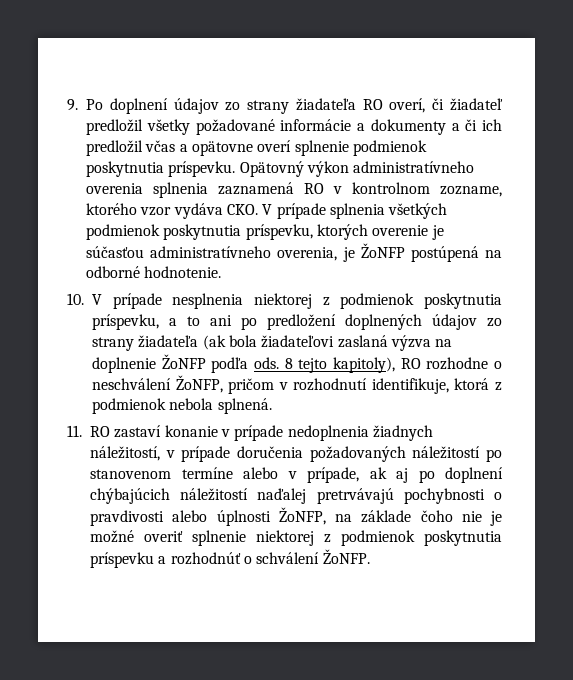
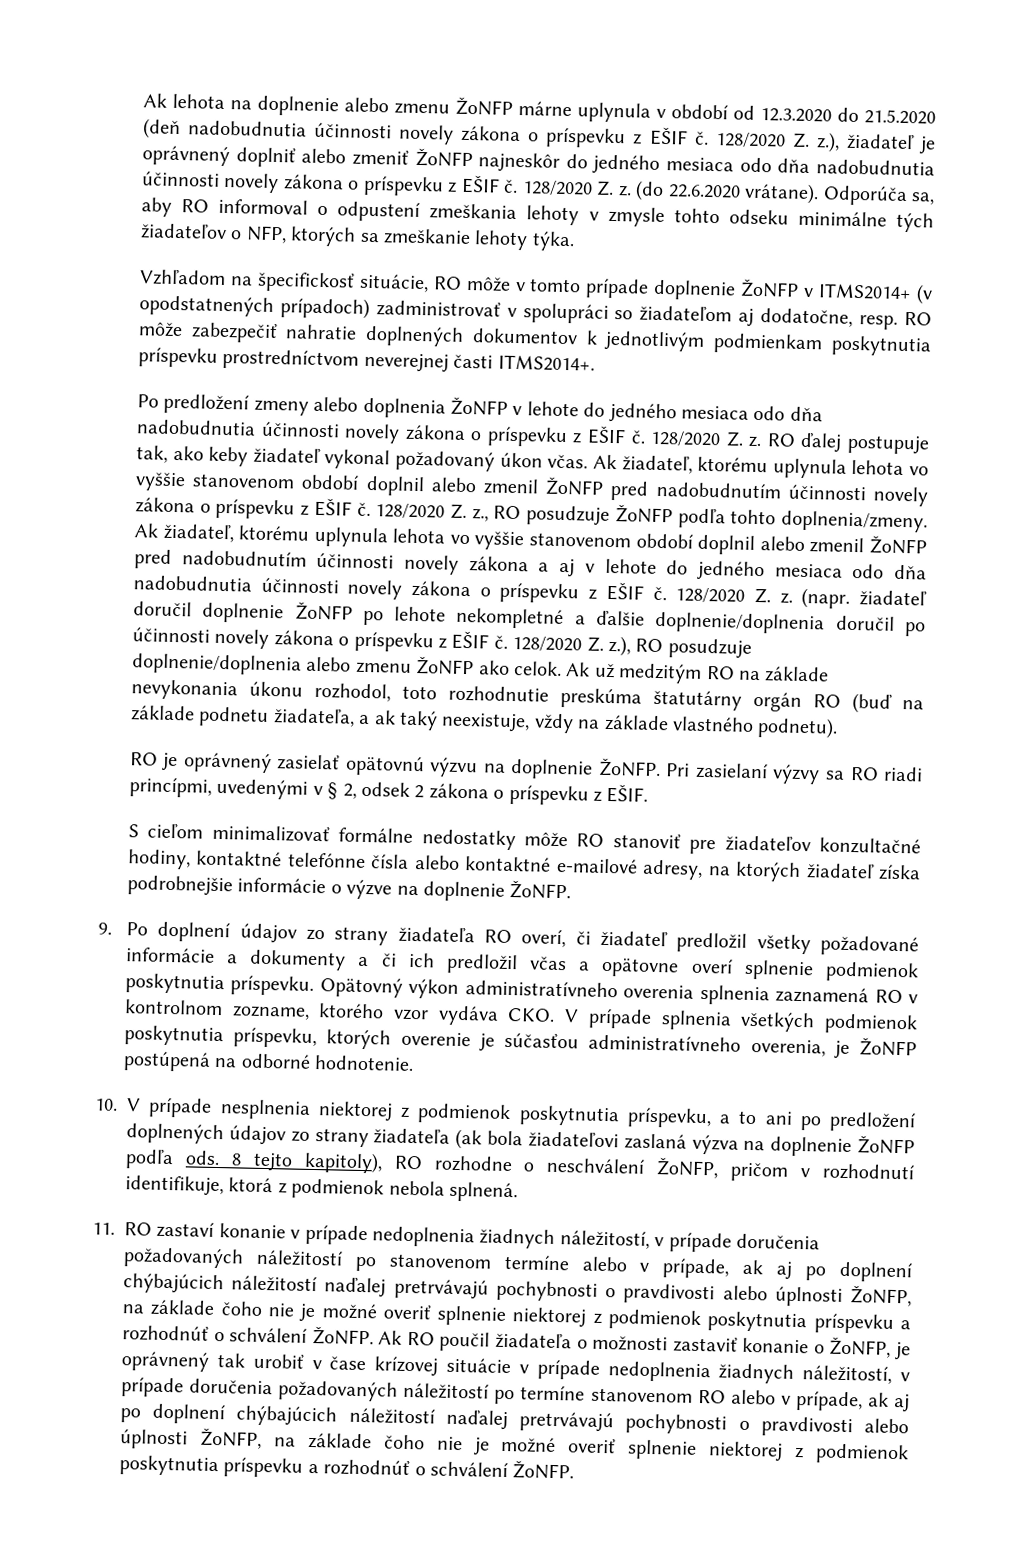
+ Ak lehota na doplnenie alebo zmenu ŽoNFP márne uplynula v období od 12.3.2020 do 21.5.2020 (deň nadobudnutia účinnosti novely zákona o príspevku z EŠIF č. 128/2020 Z. z.), žiadateľ je oprávnený doplniť alebo zmeniť ŽoNFP najneskôr do jedného mesiaca odo dňa nadobudnutia účinnosti novely zákona o príspevku z EŠIF č. 128/2020 Z. z. (do 22.6.2020 vrátane). Odporúča sa, aby RO informoval o odpustení zmeškania lehoty v zmysle tohto odseku minimálne tých žiadateľov o NFP, ktorých sa zmeškanie lehoty týka.
+ Vzhľadom na špecifickosť situácie, RO môže v tomto prípade doplnenie ŽoNFP v ITMS2014+ (v opodstatnených prípadoch) zadministrovať v spolupráci so žiadateľom aj dodatočne, resp. RO môže zabezpečiť nahratie doplnených dokumentov k jednotlivým podmienkam poskytnutia príspevku prostredníctvom neverejnej časti ITMS2014+.
+ Po predložení zmeny alebo doplnenia ŽoNFP v lehote do jedného mesiaca odo dňa nadobudnutia účinnosti novely zákona o príspevku z EŠIF č. 128/2020 Z. z. RO ďalej postupuje tak, ako keby žiadateľ vykonal požadovaný úkon včas. Ak žiadateľ, ktorému uplynula lehota vo vyššie stanovenom období doplnil alebo zmenil ŽoNFP pred nadobudnutím účinnosti novely zákona o príspevku z EŠIF č. 128/2020 Z. z., RO posudzuje ŽoNFP podľa tohto doplnenia/zmeny. Ak žiadateľ, ktorému uplynula lehota vo vyššie stanovenom období doplnil alebo zmenil ŽoNFP pred nadobudnutím účinnosti novely zákona a aj v lehote do jedného mesiaca odo dňa nadobudnutia účinnosti novely zákona o príspevku z EŠIF č. 128/2020 Z. z. (napr. žiadateľ doručil doplnenie ŽoNFP po lehote nekompletné a ďalšie doplnenie/doplnenia doručil po účinnosti novely zákona o príspevku z EŠIF č. 128/2020 Z. z.), RO posudzuje doplnenie/doplnenia alebo zmenu ŽoNFP ako celok. Ak už medzitým RO na základe nevykonania úkonu rozhodol, toto rozhodnutie preskúma štatutárny orgán RO (buď na základe podnetu žiadateľa, a ak taký neexistuje, vždy na základe vlastného podnetu).
+ RO je oprávnený zasielať opätovnú výzvu na doplnenie ŽoNFP. Pri zasielaní výzvy sa RO riadi princípmi, uvedenými v § 2, odsek 2 zákona o príspevku z EŠIF.
+ S cieľom minimalizovať formálne nedostatky môže RO stanoviť pre žiadateľov konzultačné hodiny, kontaktné telefónne čísla alebo kontaktné e-mailové adresy, na ktorých žiadateľ získa podrobnejšie informácie o výzve na doplnenie ŽoNFP.
+ Ak RO poučil žiadateľa o možnosti zastaviť konanie o ŽoNFP, je oprávnený tak urobiť v čase krízovej situácie v prípade nedoplnenia žiadnych náležitostí, v prípade doručenia požadovaných náležitostí po termíne stanovenom RO alebo v prípade, ak aj po doplnení chýbajúcich náležitostí naďalej pretrvávajú pochybnosti o pravdivosti alebo úplnosti ŽoNFP, na základe čoho nie je možné overiť splnenie niektorej z podmienok poskytnutia príspevku a rozhodnúť o schválení ŽoNFP.

